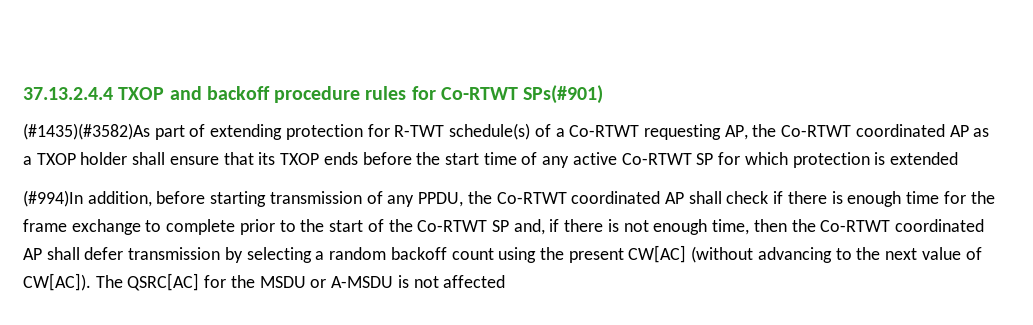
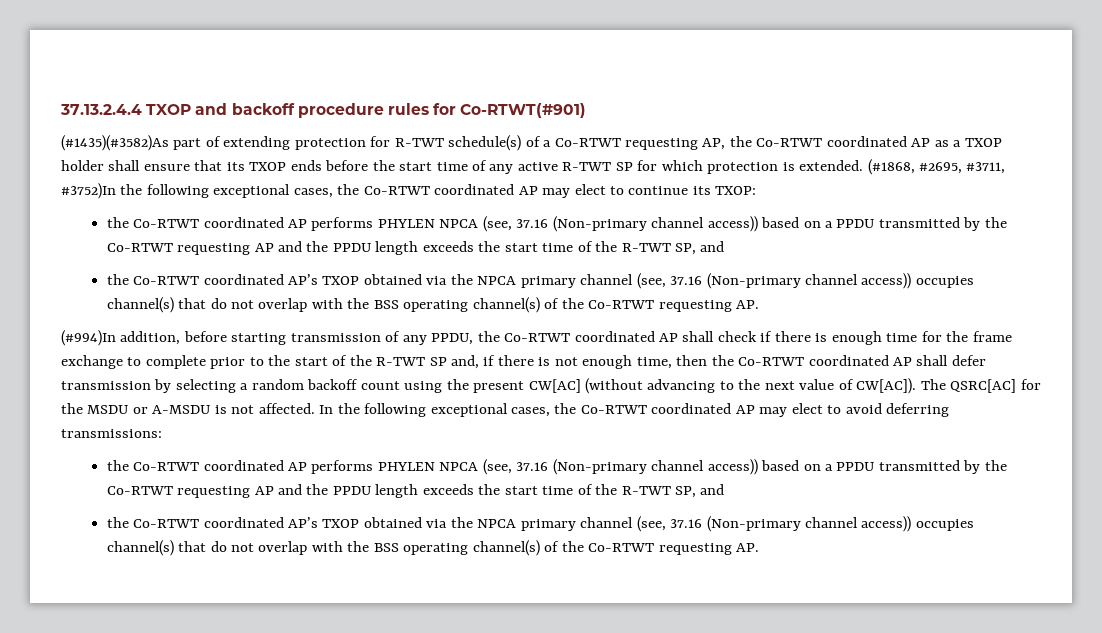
- 37.13.2.4.4 TXOP and backoff procedure rules for Co-RTWT SPs(#901)
+ 37.13.2.4.4 TXOP and backoff procedure rules for Co-RTWT(#901)
- (#1435)(#3582)As part of extending protection for R-TWT schedule(s) of a Co-RTWT requesting AP, the Co-RTWT coordinated AP as a TXOP holder shall ensure that its TXOP ends before the start time of any active Co-RTWT SP for which protection is extended
+ (#1435)(#3582)As part of extending protection for R-TWT schedule(s) of a Co-RTWT requesting AP, the Co-RTWT coordinated AP as a TXOP holder shall ensure that its TXOP ends before the start time of any active R-TWT SP for which protection is extended. (#1868, #2695, #3711, #3752)In the following exceptional cases, the Co-RTWT coordinated AP may elect to continue its TXOP:
+ the Co-RTWT coordinated AP performs PHYLEN NPCA (see, 37.16 (Non-primary channel access)) based on a PPDU transmitted by the Co-RTWT requesting AP and the PPDU length exceeds the start time of the R-TWT SP, and
+ the Co-RTWT coordinated AP’s TXOP obtained via the NPCA primary channel (see, 37.16 (Non-primary channel access)) occupies channel(s) that do not overlap with the BSS operating channel(s) of the Co-RTWT requesting AP.
- (#994)In addition, before starting transmission of any PPDU, the Co-RTWT coordinated AP shall check if there is enough time for the frame exchange to complete prior to the start of the Co-RTWT SP and, if there is not enough time, then the Co-RTWT coordinated AP shall defer transmission by selecting a random backoff count using the present CW[AC] (without advancing to the next value of CW[AC]).
+ (#994)In addition, before starting transmission of any PPDU, the Co-RTWT coordinated AP shall check if there is enough time for the frame exchange to complete prior to the start of the R-TWT SP and, if there is not enough time, then the Co-RTWT coordinated AP shall defer transmission by selecting a random backoff count using the present CW[AC] (without advancing to the next value of CW[AC]).
- The QSRC[AC] for the MSDU or A-MSDU is not affected
+ The QSRC[AC] for the MSDU or A-MSDU is not affected. In the following exceptional cases, the Co-RTWT coordinated AP may elect to avoid deferring transmissions:
+ the Co-RTWT coordinated AP performs PHYLEN NPCA (see, 37.16 (Non-primary channel access)) based on a PPDU transmitted by the Co-RTWT requesting AP and the PPDU length exceeds the start time of the R-TWT SP, and
+ the Co-RTWT coordinated AP’s TXOP obtained via the NPCA primary channel (see, 37.16 (Non-primary channel access)) occupies channel(s) that do not overlap with the BSS operating channel(s) of the Co-RTWT requesting AP.

